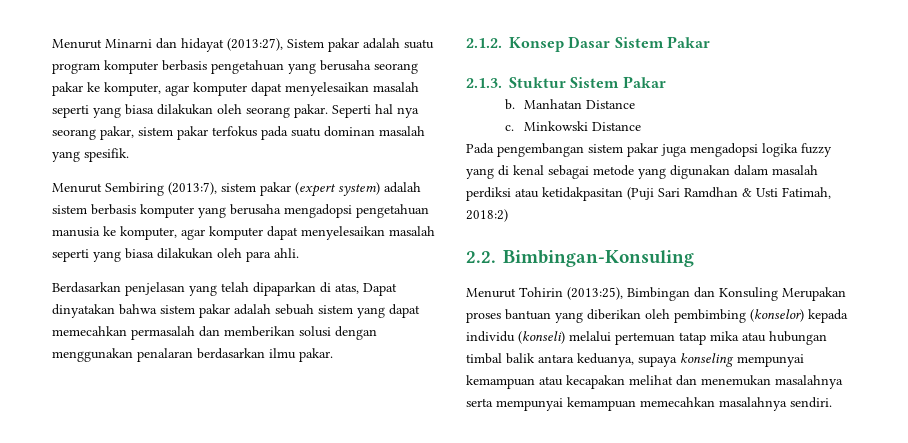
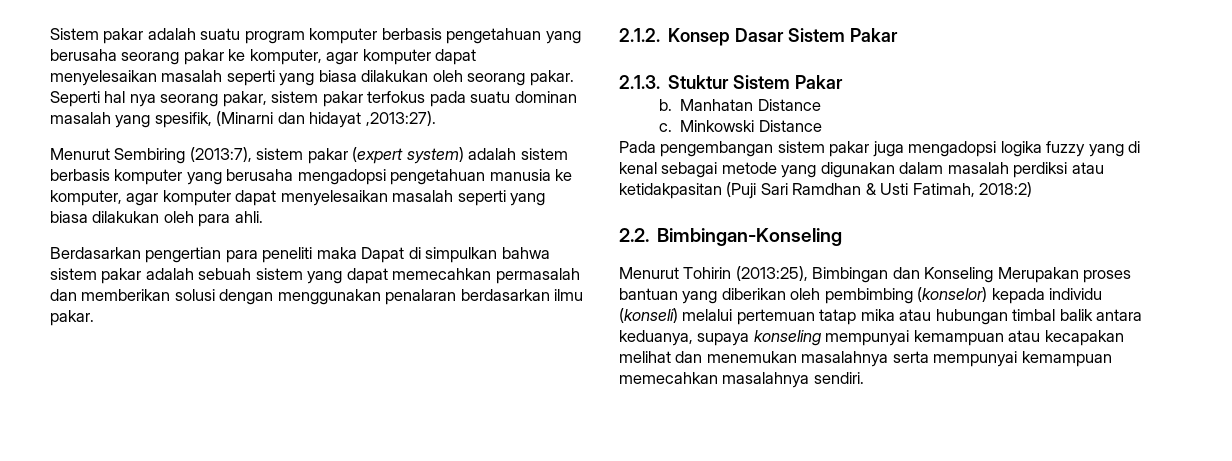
- Menurut Minarni dan hidayat (2013:27), Sistem pakar adalah suatu program komputer berbasis pengetahuan yang berusaha seorang pakar ke komputer, agar komputer dapat menyelesaikan masalah seperti yang biasa dilakukan oleh seorang pakar.
+ Sistem pakar adalah suatu program komputer berbasis pengetahuan yang berusaha seorang pakar ke komputer, agar komputer dapat menyelesaikan masalah seperti yang biasa dilakukan oleh seorang pakar.
- Seperti hal nya seorang pakar, sistem pakar terfokus pada suatu dominan masalah yang spesifik.
+ Seperti hal nya seorang pakar, sistem pakar terfokus pada suatu dominan masalah yang spesifik, (Minarni dan hidayat ,2013:27).
- Berdasarkan penjelasan yang telah dipaparkan di atas, Dapat dinyatakan bahwa sistem pakar adalah sebuah sistem yang dapat memecahkan permasalah dan memberikan solusi dengan menggunakan penalaran berdasarkan ilmu pakar.
+ Berdasarkan pengertian para peneliti maka Dapat di simpulkan bahwa sistem pakar adalah sebuah sistem yang dapat memecahkan permasalah dan memberikan solusi dengan menggunakan penalaran berdasarkan ilmu pakar.
- 2.2. Bimbingan-Konsuling
+ 2.2. Bimbingan-Konseling
- Menurut Tohirin (2013:25), Bimbingan dan Konsuling Merupakan proses bantuan yang diberikan oleh pembimbing (konselor) kepada individu (konseli) melalui pertemuan tatap mika atau hubungan timbal balik antara keduanya, supaya konseling mempunyai kemampuan atau kecapakan melihat dan menemukan masalahnya serta mempunyai kemampuan memecahkan masalahnya sendiri.
+ Menurut Tohirin (2013:25), Bimbingan dan Konseling Merupakan proses bantuan yang diberikan oleh pembimbing (konselor) kepada individu (konseli) melalui pertemuan tatap mika atau hubungan timbal balik antara keduanya, supaya konseling mempunyai kemampuan atau kecapakan melihat dan menemukan masalahnya serta mempunyai kemampuan memecahkan masalahnya sendiri.

